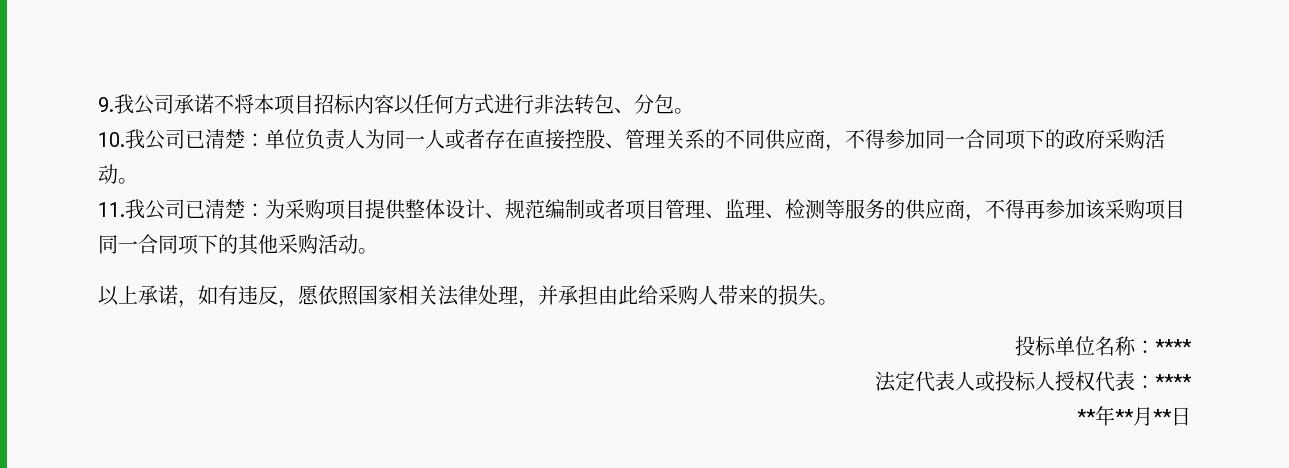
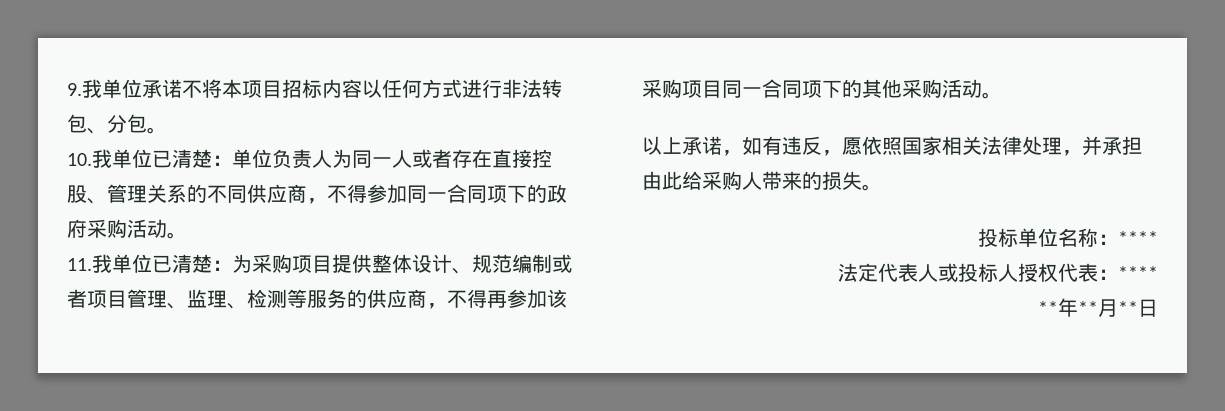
- 9.我公司承诺不将本项目招标内容以任何方式进行非法转包、分包。
+ 9.我单位承诺不将本项目招标内容以任何方式进行非法转包、分包。
- 10.我公司已清楚：单位负责人为同一人或者存在直接控股、管理关系的不同供应商，不得参加同一合同项下的政府采购活动。
+ 10.我单位已清楚：单位负责人为同一人或者存在直接控股、管理关系的不同供应商，不得参加同一合同项下的政府采购活动。
- 11.我公司已清楚：为采购项目提供整体设计、规范编制或者项目管理、监理、检测等服务的供应商，不得再参加该采购项目同一合同项下的其他采购活动。
+ 11.我单位已清楚：为采购项目提供整体设计、规范编制或者项目管理、监理、检测等服务的供应商，不得再参加该采购项目同一合同项下的其他采购活动。

